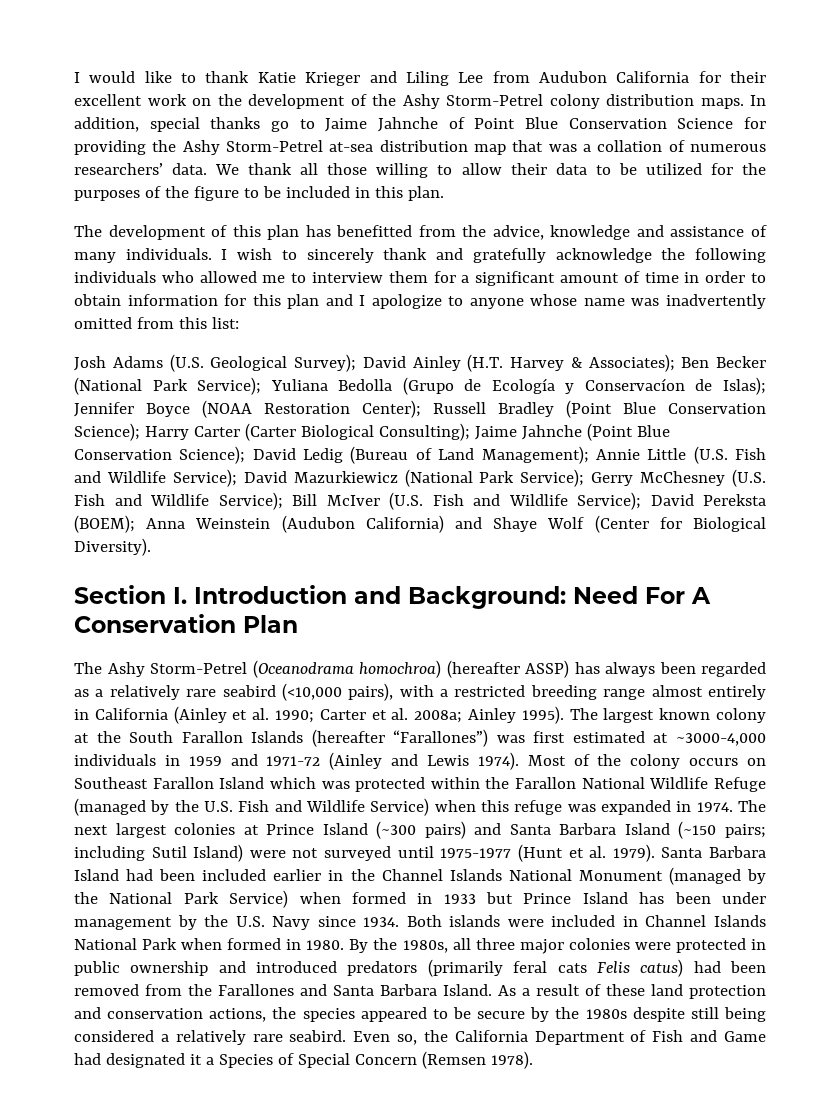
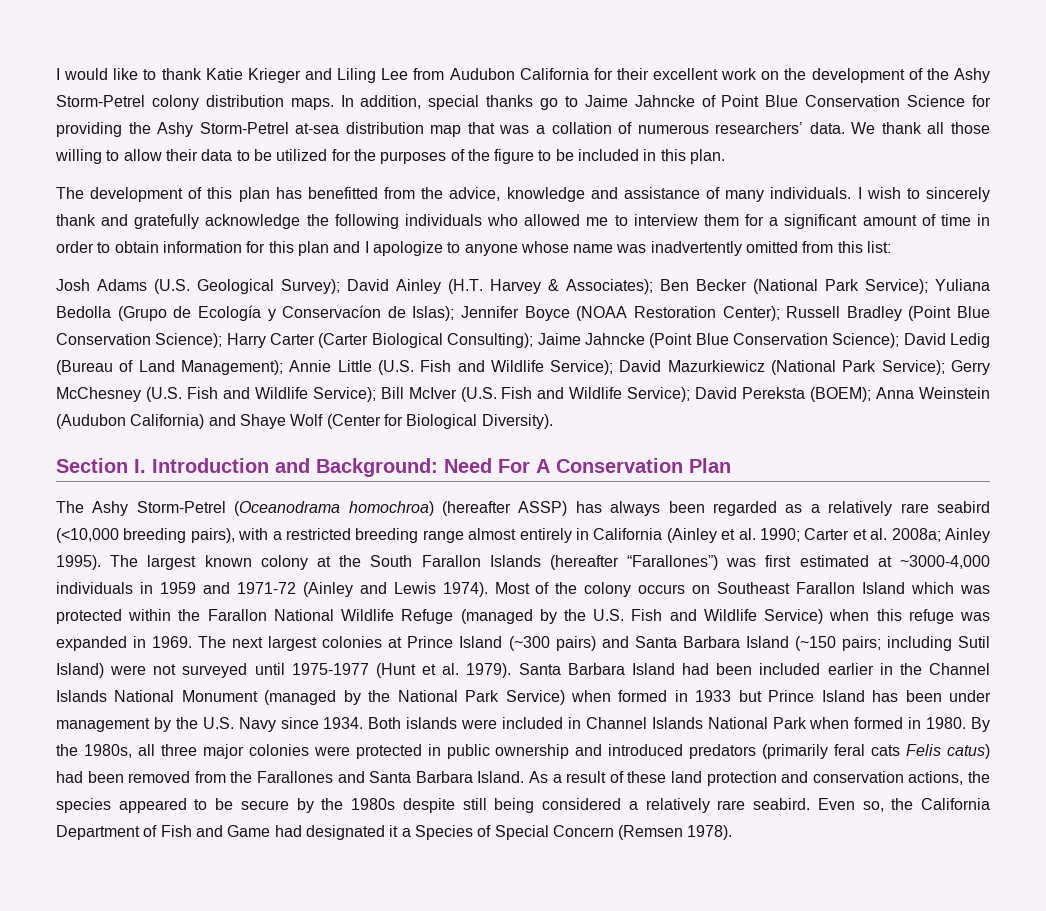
- In addition, special thanks go to Jaime Jahnche of Point Blue Conservation Science for providing the Ashy Storm-Petrel at-sea distribution map that was a collation of numerous researchers’ data.
+ In addition, special thanks go to Jaime Jahncke of Point Blue Conservation Science for providing the Ashy Storm-Petrel at-sea distribution map that was a collation of numerous researchers’ data.
- Jaime Jahnche (Point Blue Conservation Science);
+ Jaime Jahncke (Point Blue Conservation Science);
- The Ashy Storm-Petrel (Oceanodrama homochroa) (hereafter ASSP) has always been regarded as a relatively rare seabird (<10,000 pairs), with a restricted breeding range almost entirely in California (Ainley et al. 1990; Carter et al. 2008a; Ainley 1995).
+ The Ashy Storm-Petrel (Oceanodrama homochroa) (hereafter ASSP) has always been regarded as a relatively rare seabird (<10,000 breeding pairs), with a restricted breeding range almost entirely in California (Ainley et al. 1990; Carter et al. 2008a; Ainley 1995).
- Most of the colony occurs on Southeast Farallon Island which was protected within the Farallon National Wildlife Refuge (managed by the U.S. Fish and Wildlife Service) when this refuge was expanded in 1974.
+ Most of the colony occurs on Southeast Farallon Island which was protected within the Farallon National Wildlife Refuge (managed by the U.S. Fish and Wildlife Service) when this refuge was expanded in 1969.

